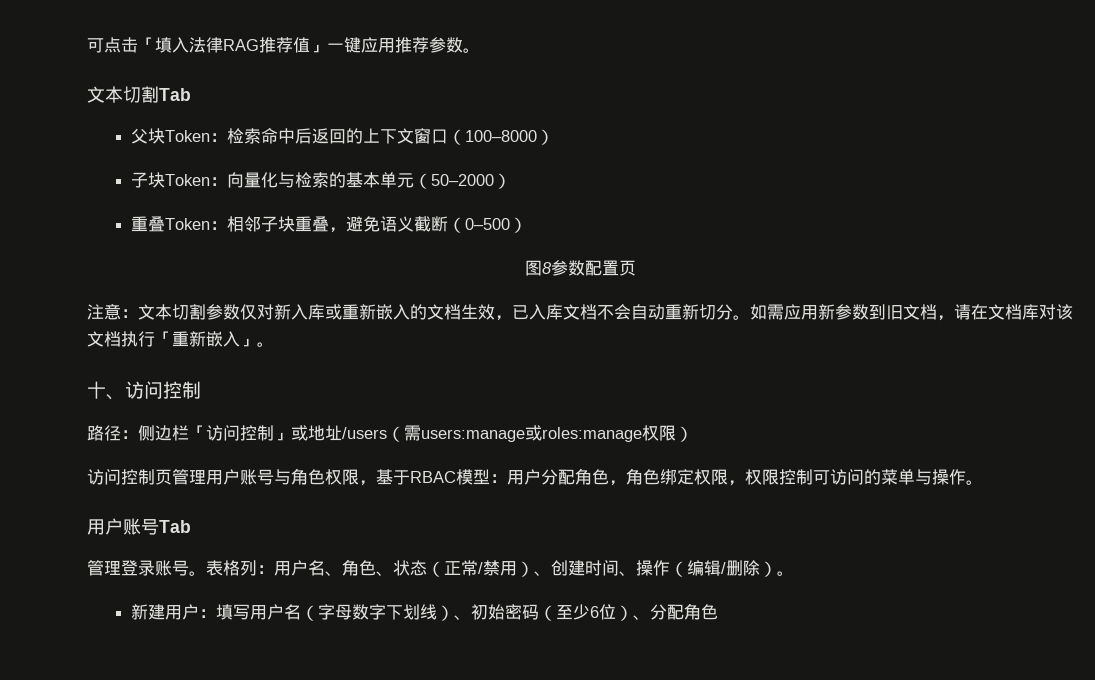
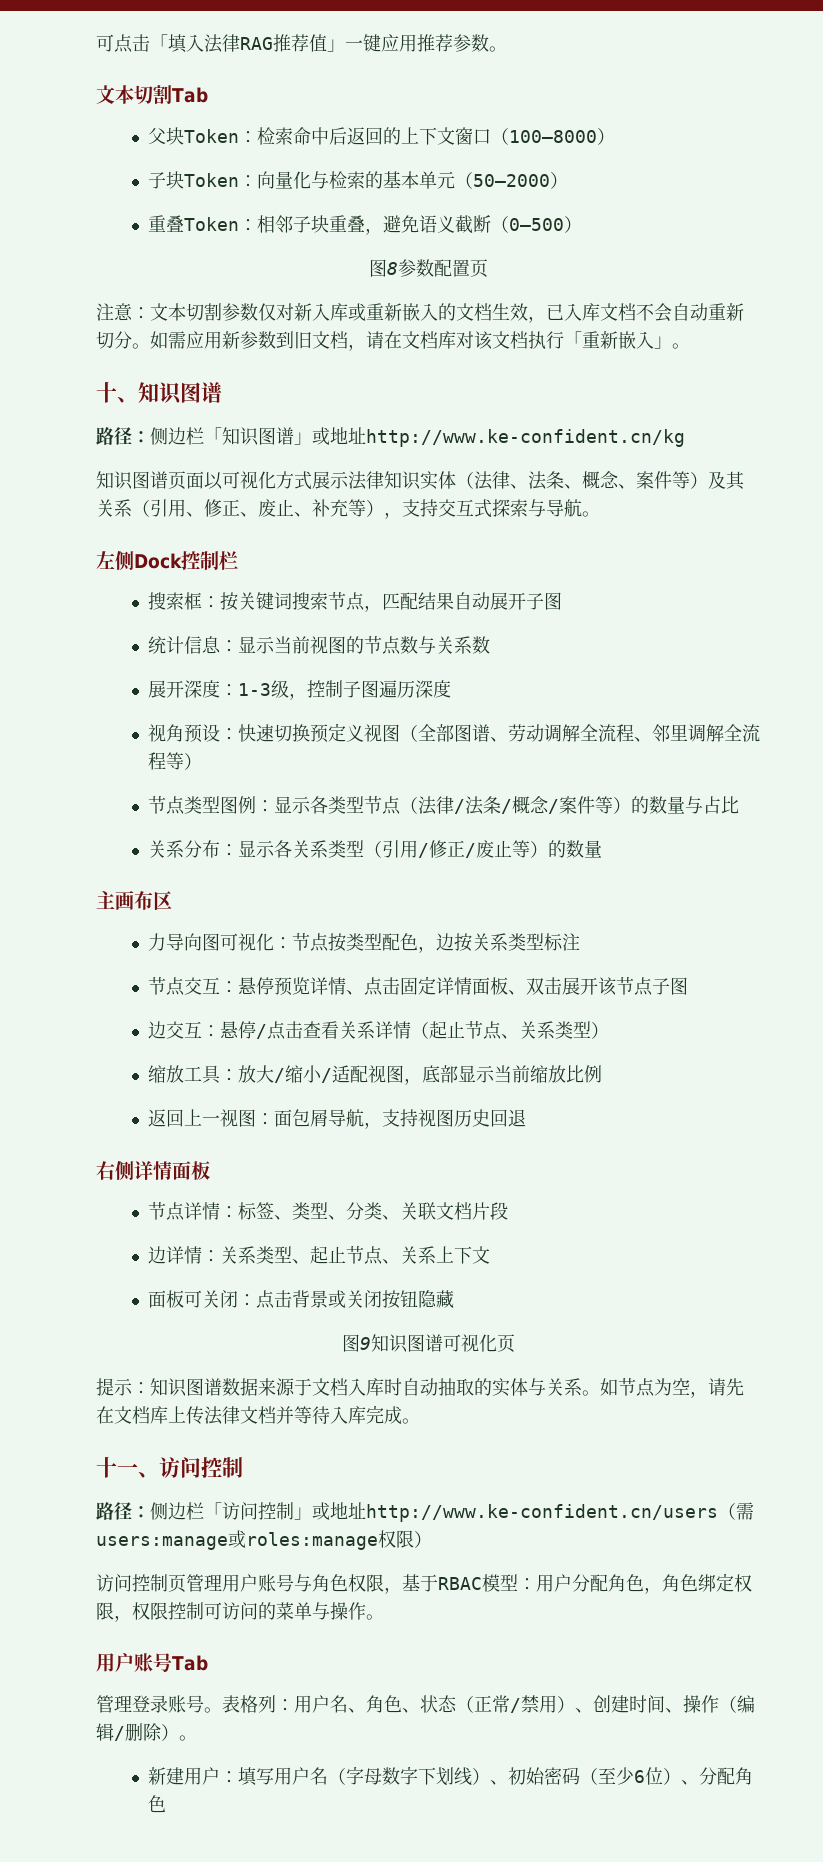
- 十、访问控制
+ 十、知识图谱
+ 路径：侧边栏「知识图谱」或地址http://www.ke-confident.cn/kg
+ 知识图谱页面以可视化方式展示法律知识实体（法律、法条、概念、案件等）及其关系（引用、修正、废止、补充等），支持交互式探索与导航。
+ 左侧Dock控制栏
+ 搜索框：按关键词搜索节点，匹配结果自动展开子图
+ 统计信息：显示当前视图的节点数与关系数
+ 展开深度：1-3级，控制子图遍历深度
+ 视角预设：快速切换预定义视图（全部图谱、劳动调解全流程、邻里调解全流程等）
+ 节点类型图例：显示各类型节点（法律/法条/概念/案件等）的数量与占比
+ 关系分布：显示各关系类型（引用/修正/废止等）的数量
+ 主画布区
+ 力导向图可视化：节点按类型配色，边按关系类型标注
+ 节点交互：悬停预览详情、点击固定详情面板、双击展开该节点子图
+ 边交互：悬停/点击查看关系详情（起止节点、关系类型）
+ 缩放工具：放大/缩小/适配视图，底部显示当前缩放比例
+ 返回上一视图：面包屑导航，支持视图历史回退
+ 右侧详情面板
+ 节点详情：标签、类型、分类、关联文档片段
+ 边详情：关系类型、起止节点、关系上下文
+ 面板可关闭：点击背景或关闭按钮隐藏
+ 图9知识图谱可视化页
+ 提示：知识图谱数据来源于文档入库时自动抽取的实体与关系。如节点为空，请先在文档库上传法律文档并等待入库完成。
+ 十一、访问控制
- 路径：侧边栏「访问控制」或地址/users（需users:manage或roles:manage权限）
+ 路径：侧边栏「访问控制」或地址http://www.ke-confident.cn/users（需users:manage或roles:manage权限）

